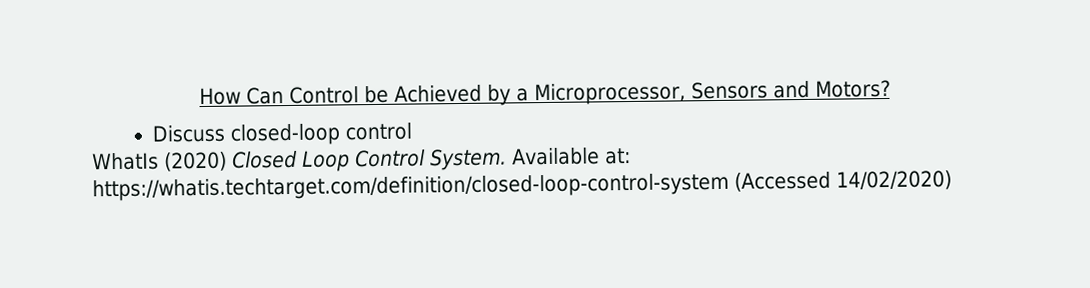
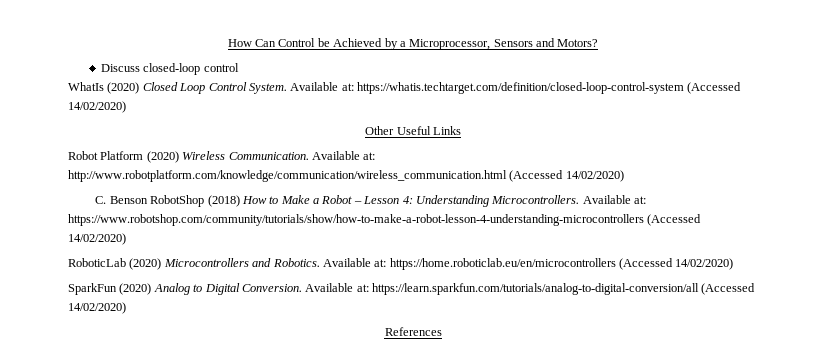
+ Other Useful Links
+ Robot Platform (2020) Wireless Communication. Available at: http://www.robotplatform.com/knowledge/communication/wireless_communication.html (Accessed 14/02/2020)
+ C. Benson RobotShop (2018) How to Make a Robot – Lesson 4: Understanding Microcontrollers. Available at: https://www.robotshop.com/community/tutorials/show/how-to-make-a-robot-lesson-4-understanding-microcontrollers (Accessed 14/02/2020)
+ RoboticLab (2020) Microcontrollers and Robotics. Available at: https://home.roboticlab.eu/en/microcontrollers (Accessed 14/02/2020)
+ SparkFun (2020) Analog to Digital Conversion. Available at: https://learn.sparkfun.com/tutorials/analog-to-digital-conversion/all (Accessed 14/02/2020)
+ References

